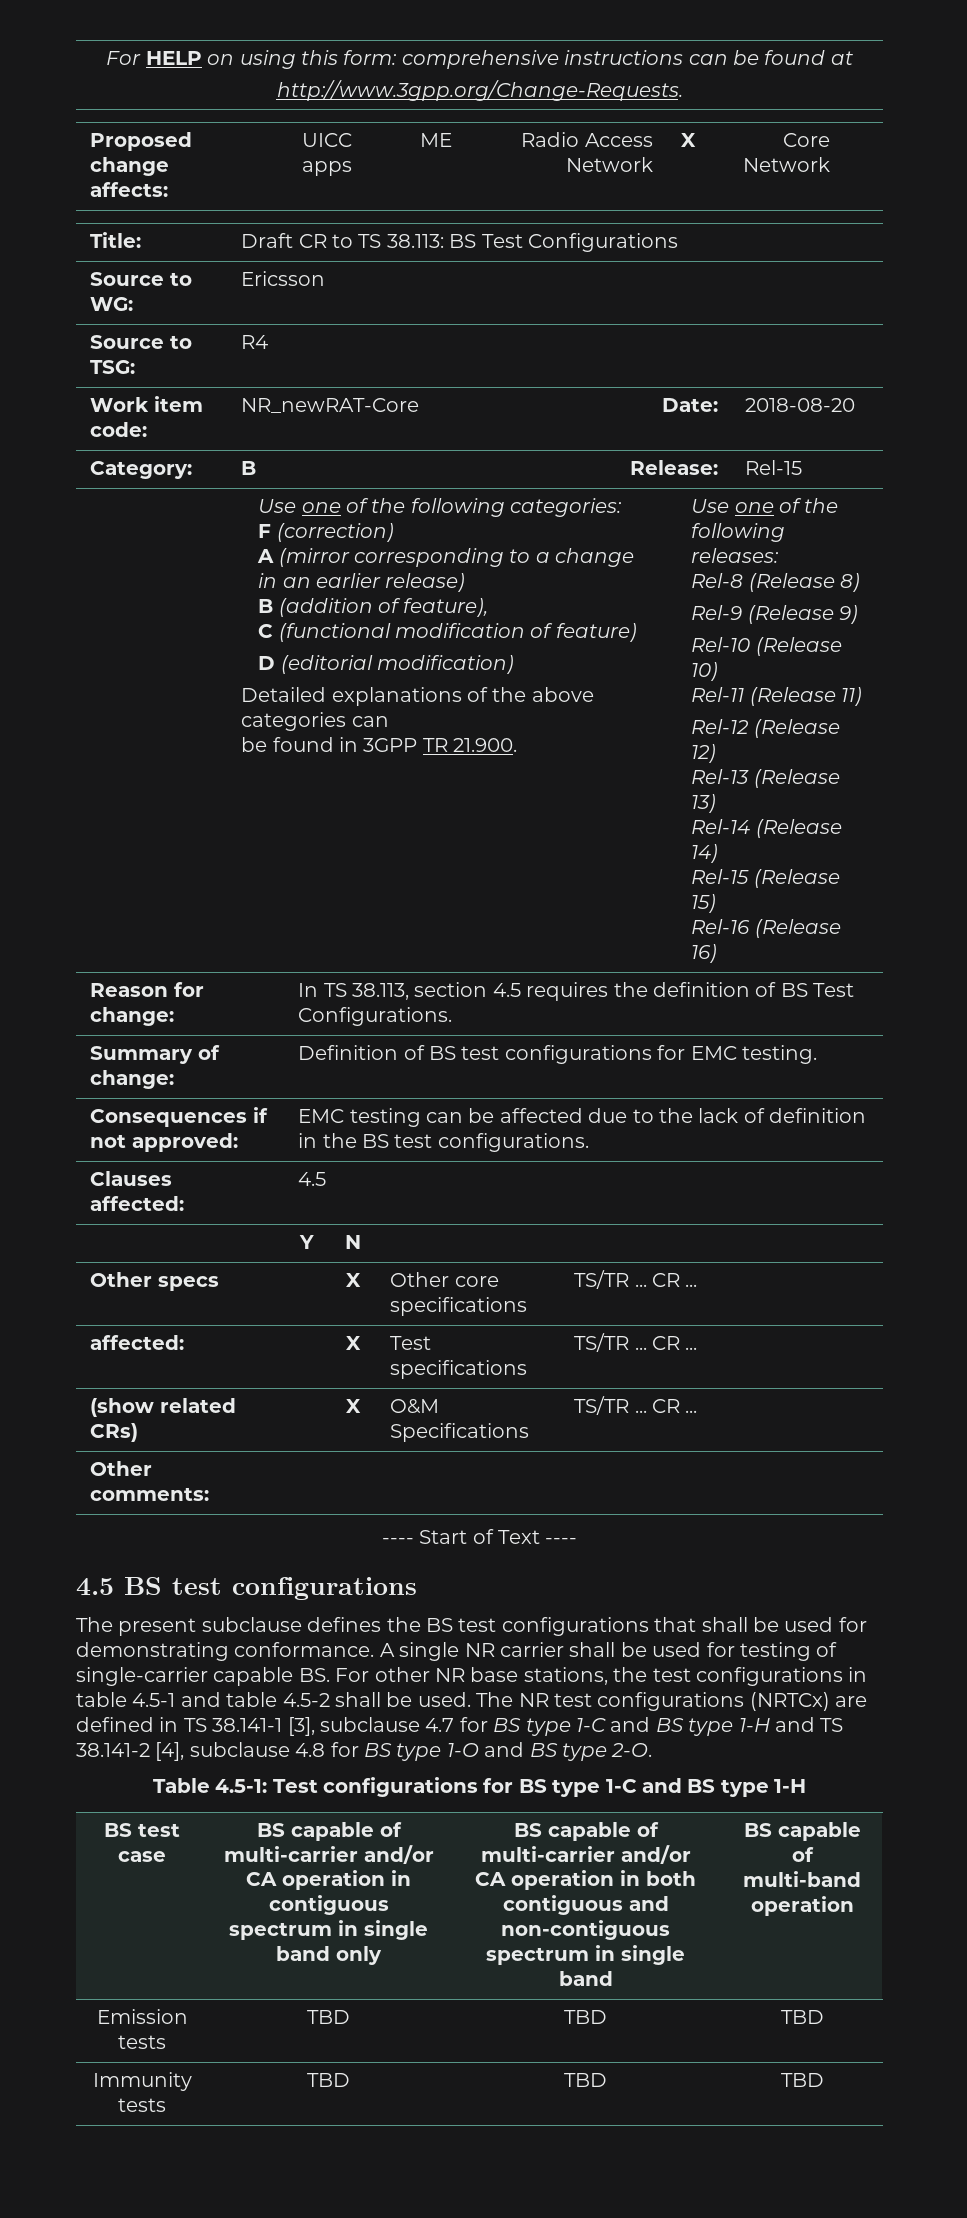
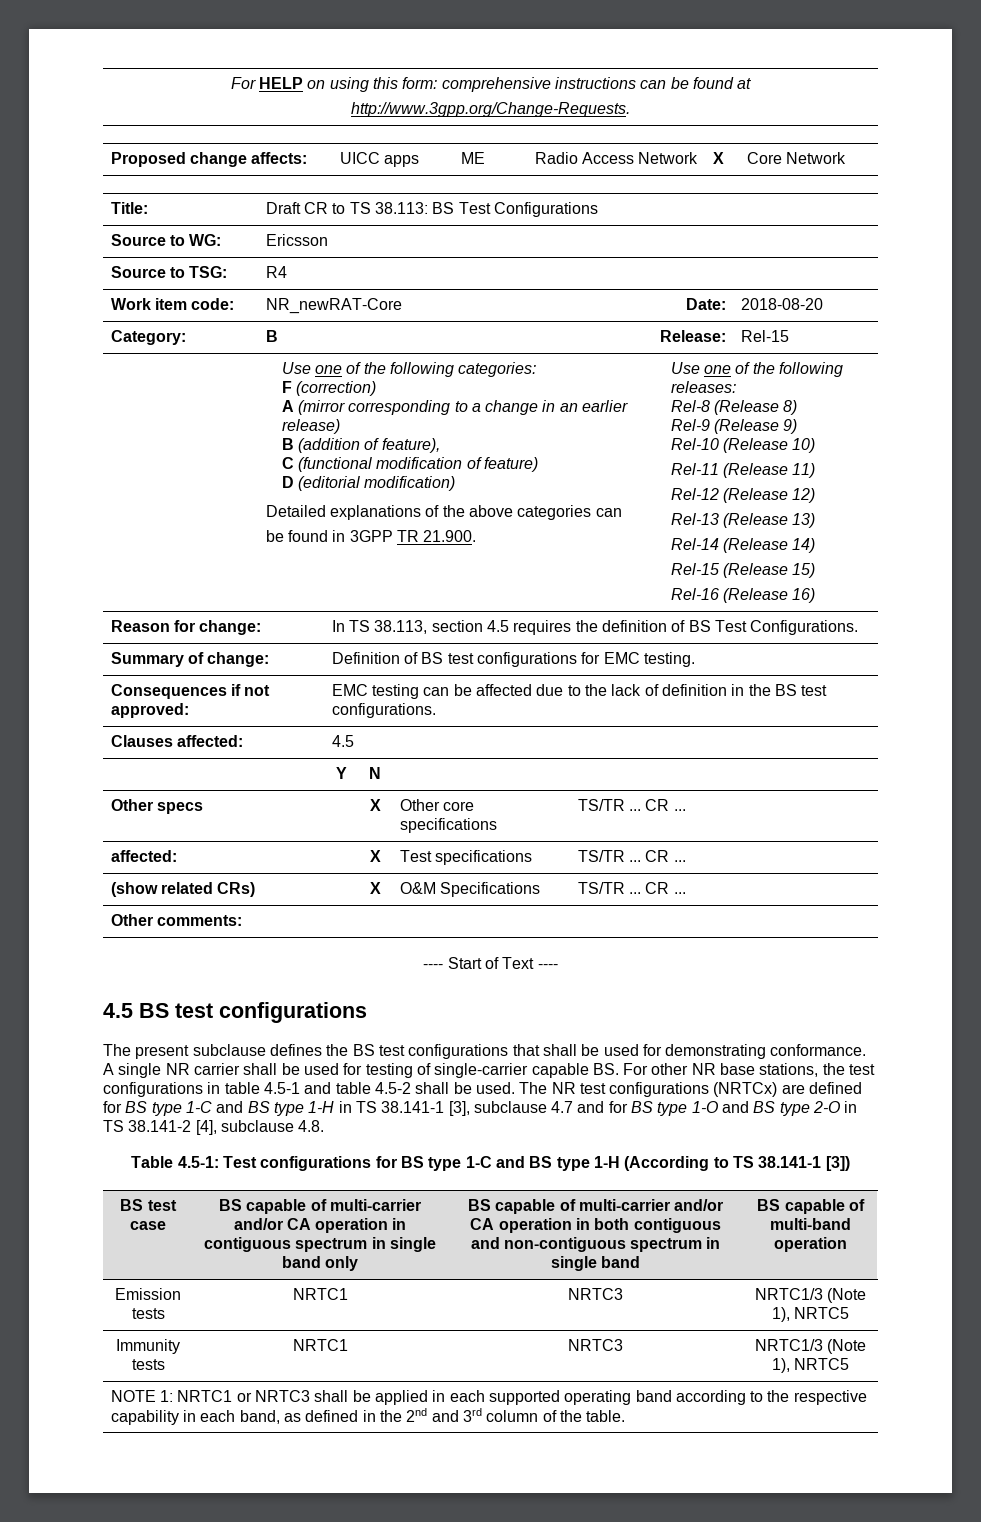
- The NR test configurations (NRTCx) are defined in TS 38.141-1 [3], subclause 4.7 for BS type 1-C and BS type 1-H and TS 38.141-2 [4], subclause 4.8 for BS type 1-O and BS type 2-O.
+ The NR test configurations (NRTCx) are defined for BS type 1-C and BS type 1-H in TS 38.141-1 [3], subclause 4.7 and for BS type 1-O and BS type 2-O in TS 38.141-2 [4], subclause 4.8.
- Table 4.5-1: Test configurations for BS type 1-C and BS type 1-H
+ Table 4.5-1: Test configurations for BS type 1-C and BS type 1-H (According to TS 38.141-1 [3])
- Emission tests | TBD | TBD | TBD
- Immunity tests | TBD | TBD | TBD
+ Emission tests | NRTC1 | NRTC3 | NRTC1/3 (Note 1), NRTC5
+ Immunity tests | NRTC1 | NRTC3 | NRTC1/3 (Note 1), NRTC5
+ NOTE 1: NRTC1 or NRTC3 shall be applied in each supported operating band according to the respective capability in each band, as defined in the 2nd and 3rd column of the table.

